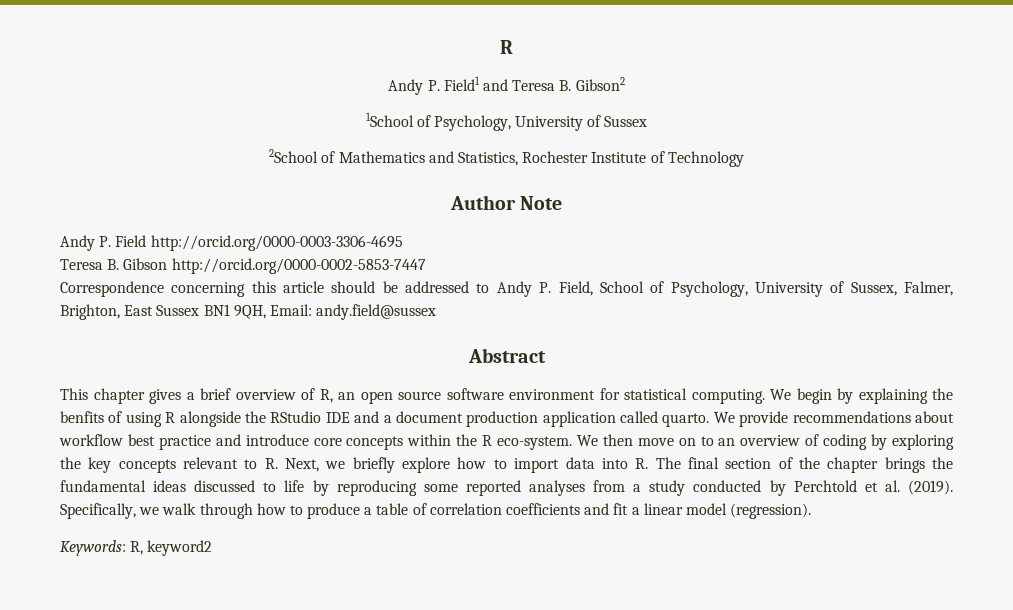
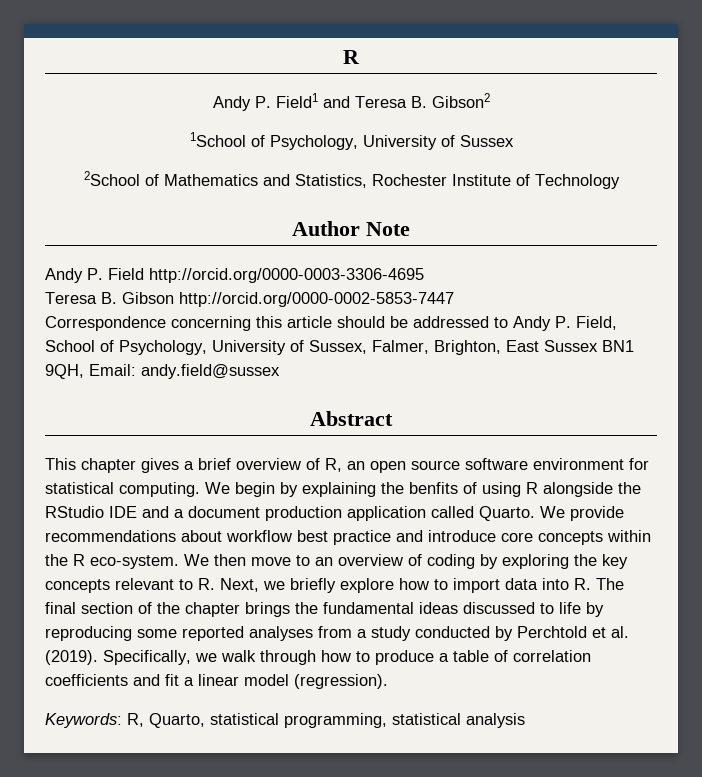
- We begin by explaining the benfits of using R alongside the RStudio IDE and a document production application called quarto.
+ We begin by explaining the benfits of using R alongside the RStudio IDE and a document production application called Quarto.
- We then move on to an overview of coding by exploring the key concepts relevant to R. Next, we briefly explore how to import data into R. The final section of the chapter brings the fundamental ideas discussed to life by reproducing some reported analyses from a study conducted by Perchtold et al. (2019).
+ We then move to an overview of coding by exploring the key concepts relevant to R. Next, we briefly explore how to import data into R. The final section of the chapter brings the fundamental ideas discussed to life by reproducing some reported analyses from a study conducted by Perchtold et al. (2019).
- Keywords: R, keyword2
+ Keywords: R, Quarto, statistical programming, statistical analysis

